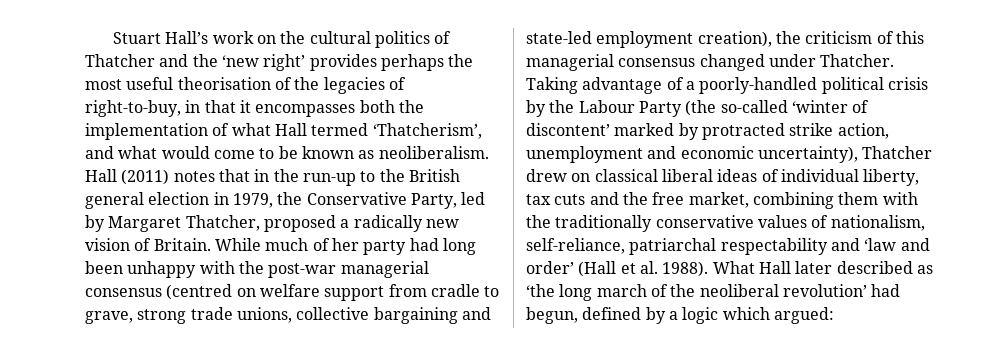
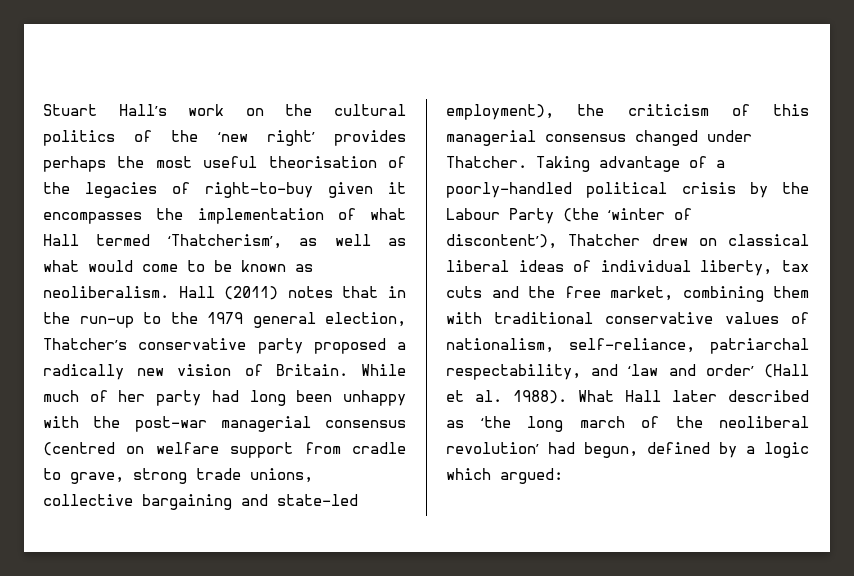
- Stuart Hall’s work on the cultural politics of Thatcher and the ‘new right’ provides perhaps the most useful theorisation of the legacies of right-to-buy, in that it encompasses both the implementation of what Hall termed ‘Thatcherism’, and what would come to be known as neoliberalism.
+ Stuart Hall’s work on the cultural politics of the ‘new right’ provides perhaps the most useful theorisation of the legacies of right-to-buy given it encompasses the implementation of what Hall termed ‘Thatcherism’, as well as what would come to be known as neoliberalism.
- Hall (2011) notes that in the run-up to the British general election in 1979, the Conservative Party, led by Margaret Thatcher, proposed a radically new vision of Britain.
+ Hall (2011) notes that in the run-up to the 1979 general election, Thatcher’s conservative party proposed a radically new vision of Britain.
- While much of her party had long been unhappy with the post-war managerial consensus (centred on welfare support from cradle to grave, strong trade unions, collective bargaining and state-led employment creation), the criticism of this managerial consensus changed under Thatcher.
+ While much of her party had long been unhappy with the post-war managerial consensus (centred on welfare support from cradle to grave, strong trade unions, collective bargaining and state-led employment), the criticism of this managerial consensus changed under Thatcher.
- Taking advantage of a poorly-handled political crisis by the Labour Party (the so-called ‘winter of discontent’ marked by protracted strike action, unemployment and economic uncertainty), Thatcher drew on classical liberal ideas of individual liberty, tax cuts and the free market, combining them with the traditionally conservative values of nationalism, self-reliance, patriarchal respectability and ‘law and order’ (Hall et al. 1988).
+ Taking advantage of a poorly-handled political crisis by the Labour Party (the ‘winter of discontent’), Thatcher drew on classical liberal ideas of individual liberty, tax cuts and the free market, combining them with traditional conservative values of nationalism, self-reliance, patriarchal respectability, and ‘law and order’ (Hall et al. 1988).

